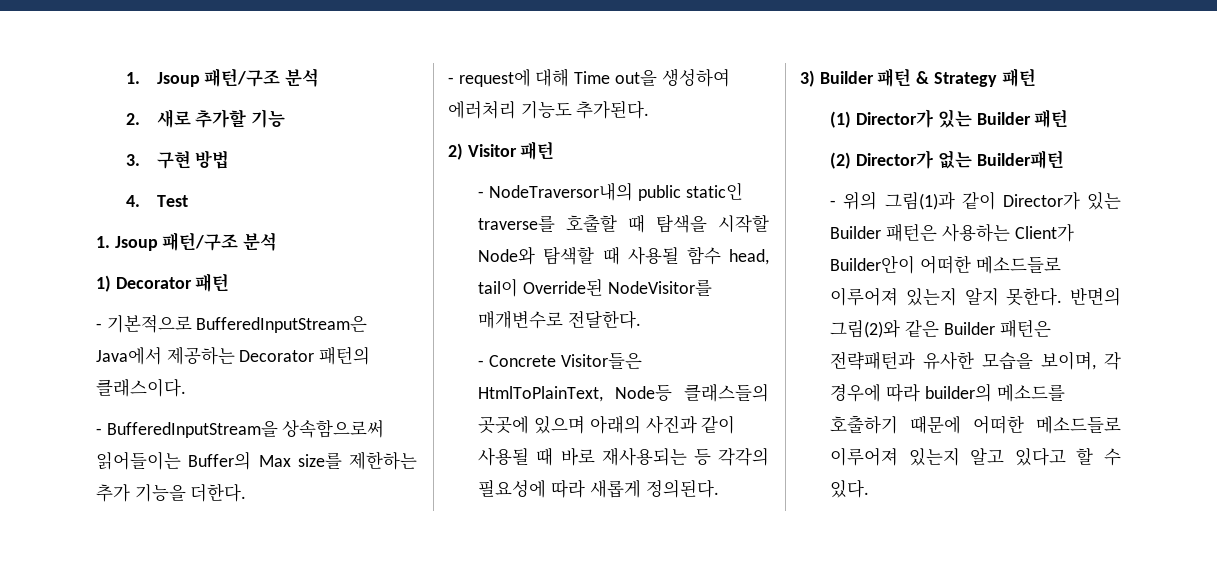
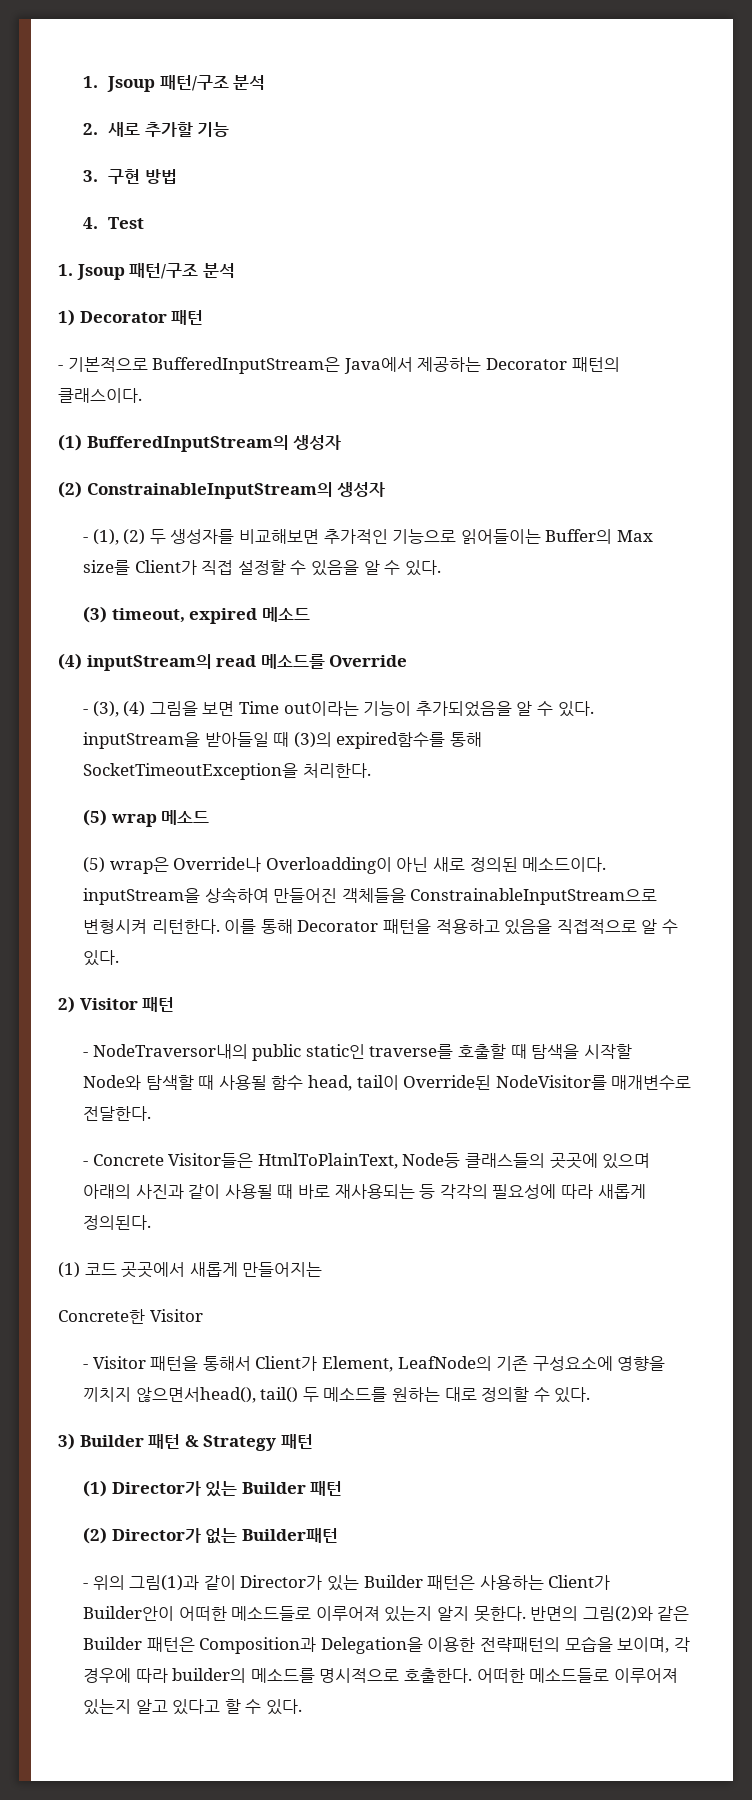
- - BufferedInputStream을 상속함으로써 읽어들이는 Buffer의 Max size를 제한하는 추가 기능을 더한다.
- - request에 대해 Time out을 생성하여 에러처리 기능도 추가된다.
+ (1) BufferedInputStream의 생성자
+ (2) ConstrainableInputStream의 생성자
+ - (1), (2) 두 생성자를 비교해보면 추가적인 기능으로 읽어들이는 Buffer의 Max size를 Client가 직접 설정할 수 있음을 알 수 있다.
+ (3) timeout, expired 메소드
+ (4) inputStream의 read 메소드를 Override
+ - (3), (4) 그림을 보면 Time out이라는 기능이 추가되었음을 알 수 있다. inputStream을 받아들일 때 (3)의 expired함수를 통해 SocketTimeoutException을 처리한다.
+ (5) wrap 메소드
+ (5) wrap은 Override나 Overloadding이 아닌 새로 정의된 메소드이다. inputStream을 상속하여 만들어진 객체들을 ConstrainableInputStream으로 변형시켜 리턴한다. 이를 통해 Decorator 패턴을 적용하고 있음을 직접적으로 알 수 있다.
+ (1) 코드 곳곳에서 새롭게 만들어지는
+ Concrete한 Visitor
+ - Visitor 패턴을 통해서 Client가 Element, LeafNode의 기존 구성요소에 영향을 끼치지 않으면서head(), tail() 두 메소드를 원하는 대로 정의할 수 있다.
- 반면의 그림(2)와 같은 Builder 패턴은 전략패턴과 유사한 모습을 보이며, 각 경우에 따라 builder의 메소드를 호출하기 때문에 어떠한 메소드들로 이루어져 있는지 알고 있다고 할 수 있다.
+ 반면의 그림(2)와 같은 Builder 패턴은 Composition과 Delegation을 이용한 전략패턴의 모습을 보이며, 각 경우에 따라 builder의 메소드를 명시적으로 호출한다. 어떠한 메소드들로 이루어져 있는지 알고 있다고 할 수 있다.

